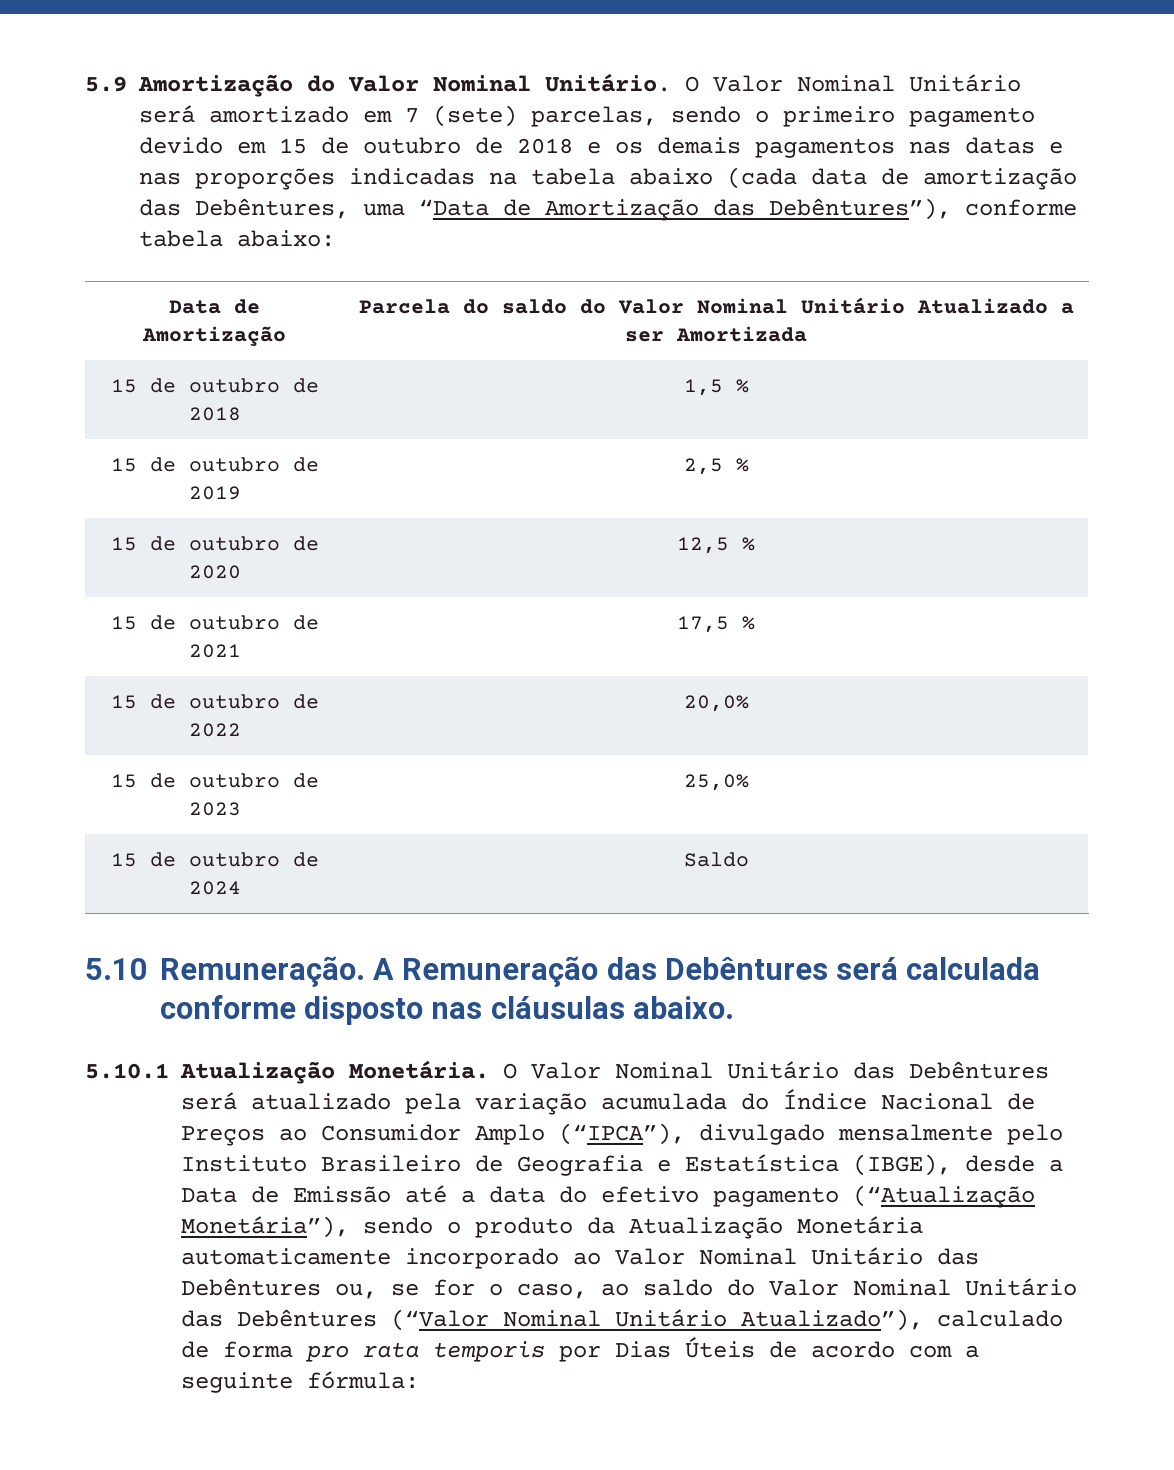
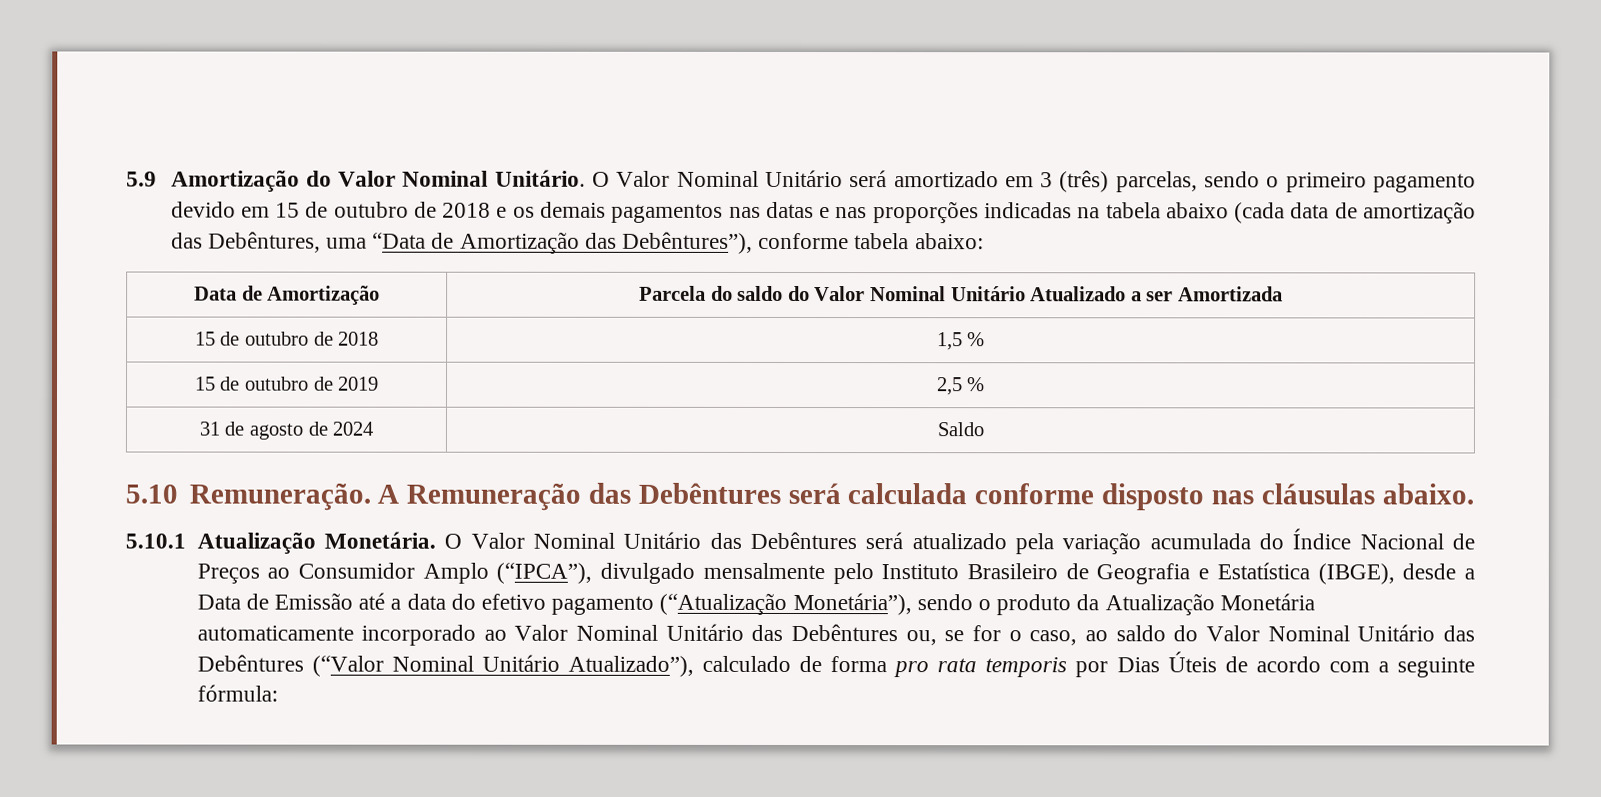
- O Valor Nominal Unitário será amortizado em 7 (sete) parcelas, sendo o primeiro pagamento devido em 15 de outubro de 2018 e os demais pagamentos nas datas e nas proporções indicadas na tabela abaixo (cada data de amortização das Debêntures, uma “Data de Amortização das Debêntures”), conforme tabela abaixo:
+ O Valor Nominal Unitário será amortizado em 3 (três) parcelas, sendo o primeiro pagamento devido em 15 de outubro de 2018 e os demais pagamentos nas datas e nas proporções indicadas na tabela abaixo (cada data de amortização das Debêntures, uma “Data de Amortização das Debêntures”), conforme tabela abaixo:
- 15 de outubro de 2020 | 12,5 %
- 15 de outubro de 2021 | 17,5 %
- 15 de outubro de 2022 | 20,0%
- 15 de outubro de 2023 | 25,0%
- 15 de outubro de 2024 | Saldo
+ 31 de agosto de 2024 | Saldo

